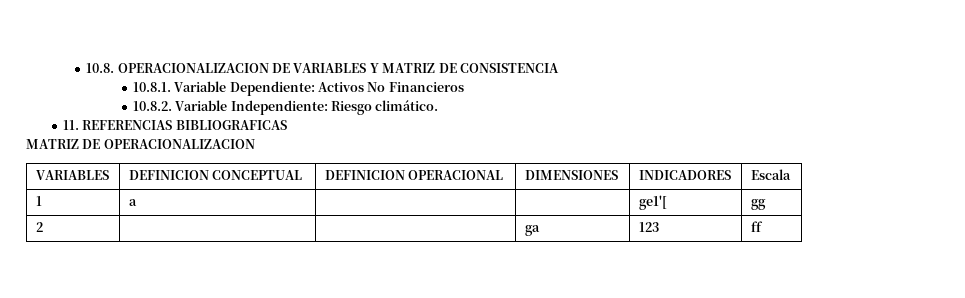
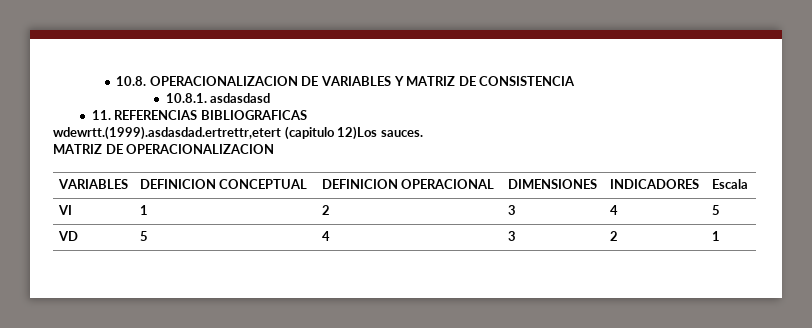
- 10.8.1. Variable Dependiente: Activos No Financieros
- 10.8.2. Variable Independiente: Riesgo climático.
+ 10.8.1. asdasdasd
+ wdewrtt.(1999).asdasdad.ertrettr,etert (capitulo 12)Los sauces.
- 1 | a | | | ge1'[ | gg
- 2 | | | ga | 123 | ff
+ VI | 1 | 2 | 3 | 4 | 5
+ VD | 5 | 4 | 3 | 2 | 1

